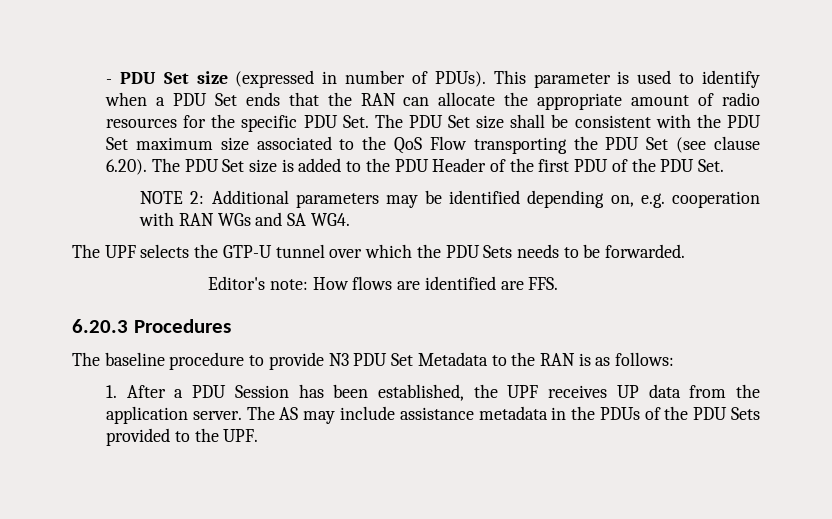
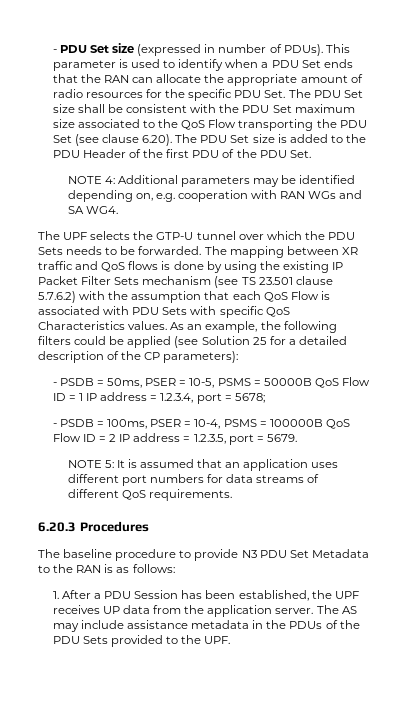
- NOTE 2: Additional parameters may be identified depending on, e.g. cooperation with RAN WGs and SA WG4.
+ NOTE 4: Additional parameters may be identified depending on, e.g. cooperation with RAN WGs and SA WG4.
- The UPF selects the GTP-U tunnel over which the PDU Sets needs to be forwarded.
- Editor's note: How flows are identified are FFS.
+ The UPF selects the GTP-U tunnel over which the PDU Sets needs to be forwarded. The mapping between XR traffic and QoS flows is done by using the existing IP Packet Filter Sets mechanism (see TS 23.501 clause 5.7.6.2) with the assumption that each QoS Flow is associated with PDU Sets with specific QoS Characteristics values. As an example, the following filters could be applied (see Solution 25 for a detailed description of the CP parameters):
+ - PSDB = 50ms, PSER = 10-5, PSMS = 50000B QoS Flow ID = 1 IP address = 1.2.3.4, port = 5678;
+ - PSDB = 100ms, PSER = 10-4, PSMS = 100000B QoS Flow ID = 2 IP address = 1.2.3.5, port = 5679.
+ NOTE 5: It is assumed that an application uses different port numbers for data streams of different QoS requirements.

